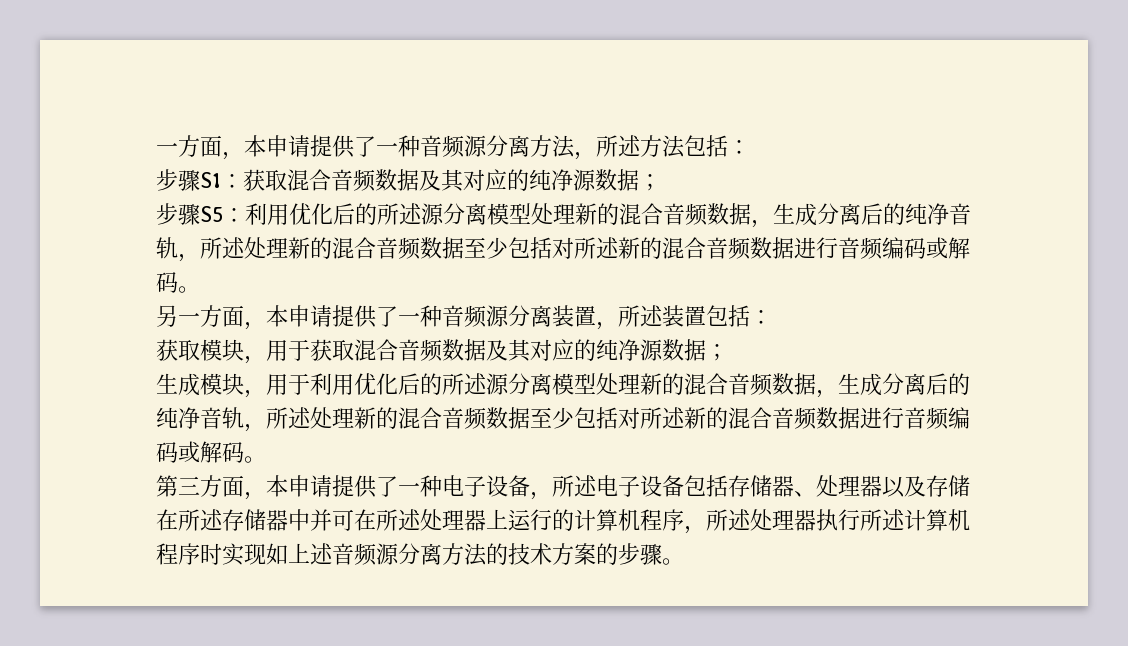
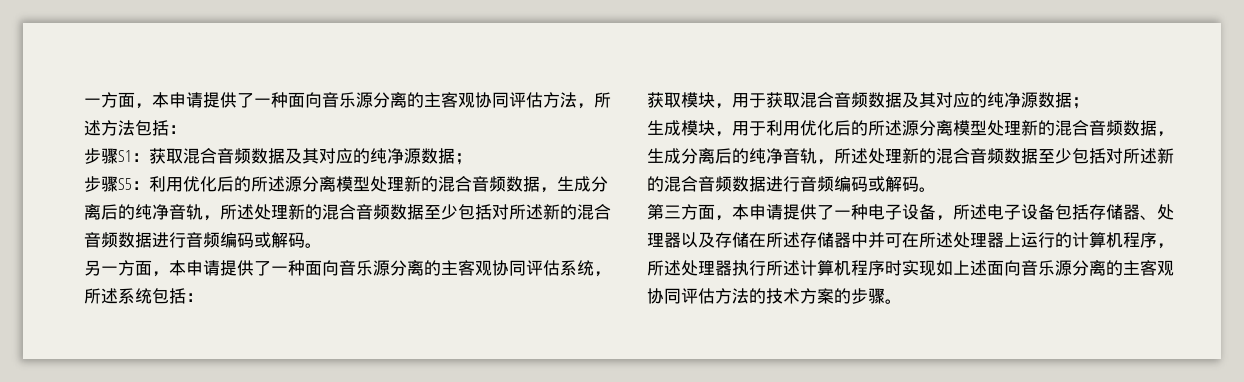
- 一方面，本申请提供了一种音频源分离方法，所述方法包括：
+ 一方面，本申请提供了一种面向音乐源分离的主客观协同评估方法，所述方法包括：
- 另一方面，本申请提供了一种音频源分离装置，所述装置包括：
+ 另一方面，本申请提供了一种面向音乐源分离的主客观协同评估系统，所述系统包括：
- 第三方面，本申请提供了一种电子设备，所述电子设备包括存储器、处理器以及存储在所述存储器中并可在所述处理器上运行的计算机程序，所述处理器执行所述计算机程序时实现如上述音频源分离方法的技术方案的步骤。
+ 第三方面，本申请提供了一种电子设备，所述电子设备包括存储器、处理器以及存储在所述存储器中并可在所述处理器上运行的计算机程序，所述处理器执行所述计算机程序时实现如上述面向音乐源分离的主客观协同评估方法的技术方案的步骤。

